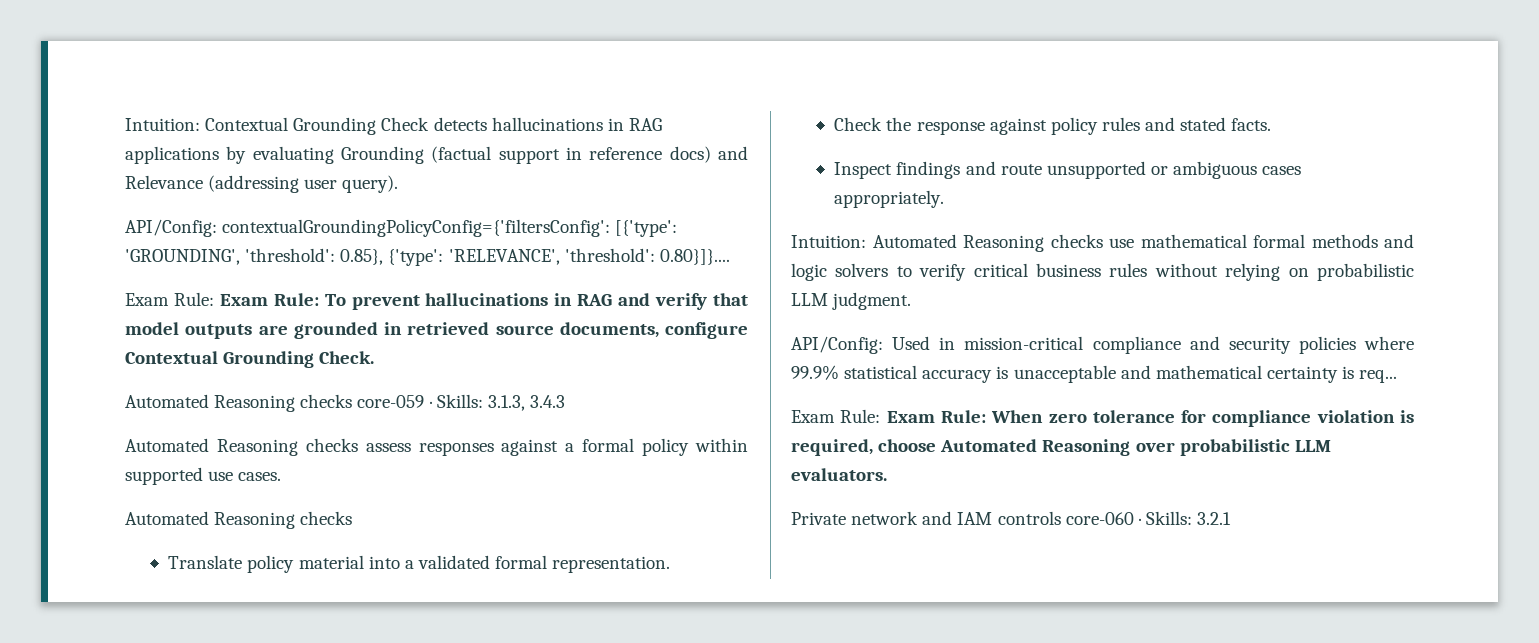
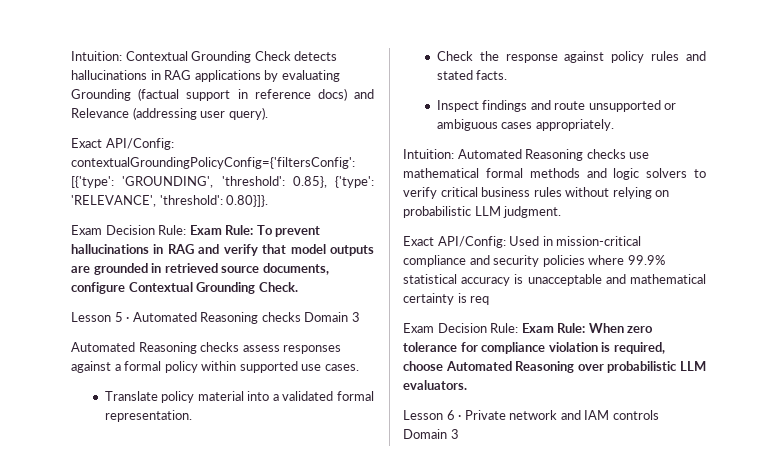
- API/Config: contextualGroundingPolicyConfig={'filtersConfig': [{'type': 'GROUNDING', 'threshold': 0.85}, {'type': 'RELEVANCE', 'threshold': 0.80}]}....
- Exam Rule: Exam Rule: To prevent hallucinations in RAG and verify that model outputs are grounded in retrieved source documents, configure Contextual Grounding Check.
+ Exact API/Config: contextualGroundingPolicyConfig={'filtersConfig': [{'type': 'GROUNDING', 'threshold': 0.85}, {'type': 'RELEVANCE', 'threshold': 0.80}]}.
+ Exam Decision Rule: Exam Rule: To prevent hallucinations in RAG and verify that model outputs are grounded in retrieved source documents, configure Contextual Grounding Check.
- Automated Reasoning checks core-059 · Skills: 3.1.3, 3.4.3
+ Lesson 5 · Automated Reasoning checks Domain 3
  Automated Reasoning checks assess responses against a formal policy within supported use cases.
- Automated Reasoning checks
- API/Config: Used in mission-critical compliance and security policies where 99.9% statistical accuracy is unacceptable and mathematical certainty is req...
- Exam Rule: Exam Rule: When zero tolerance for compliance violation is required, choose Automated Reasoning over probabilistic LLM evaluators.
+ Exact API/Config: Used in mission-critical compliance and security policies where 99.9% statistical accuracy is unacceptable and mathematical certainty is req
+ Exam Decision Rule: Exam Rule: When zero tolerance for compliance violation is required, choose Automated Reasoning over probabilistic LLM evaluators.
- Private network and IAM controls core-060 · Skills: 3.2.1
+ Lesson 6 · Private network and IAM controls Domain 3

